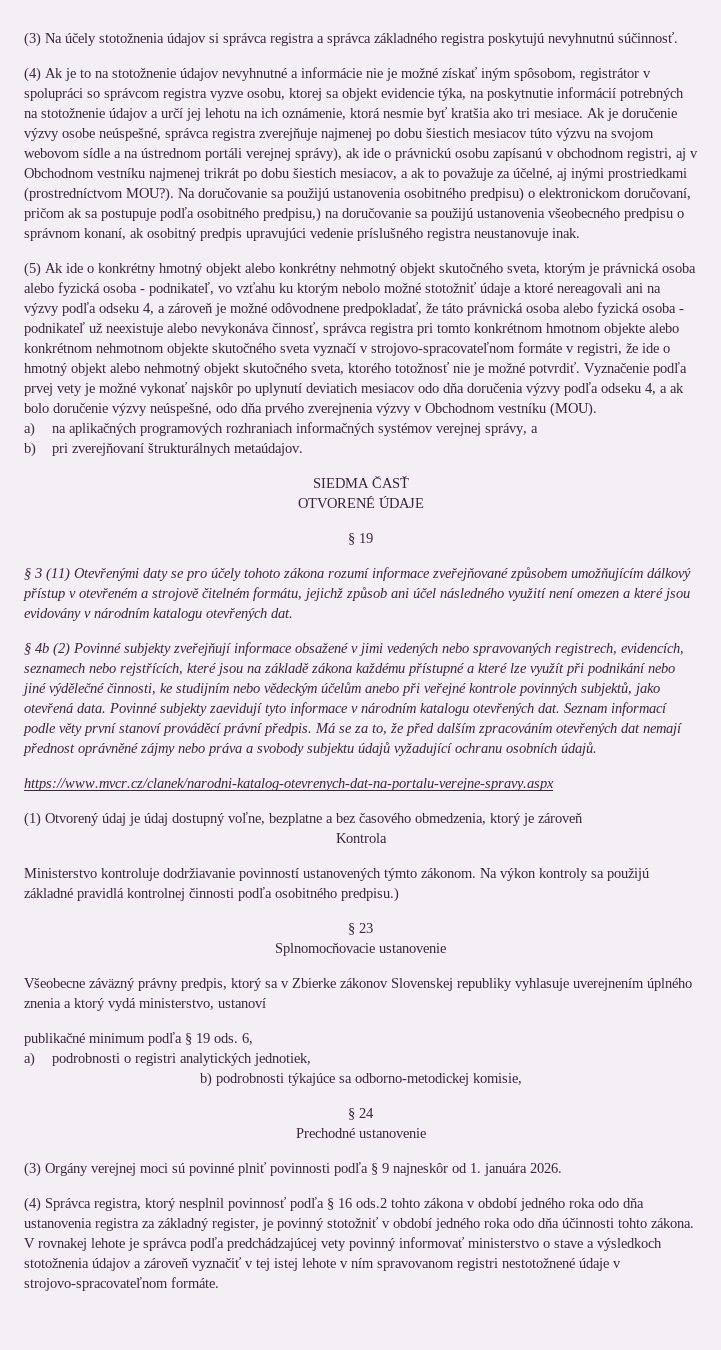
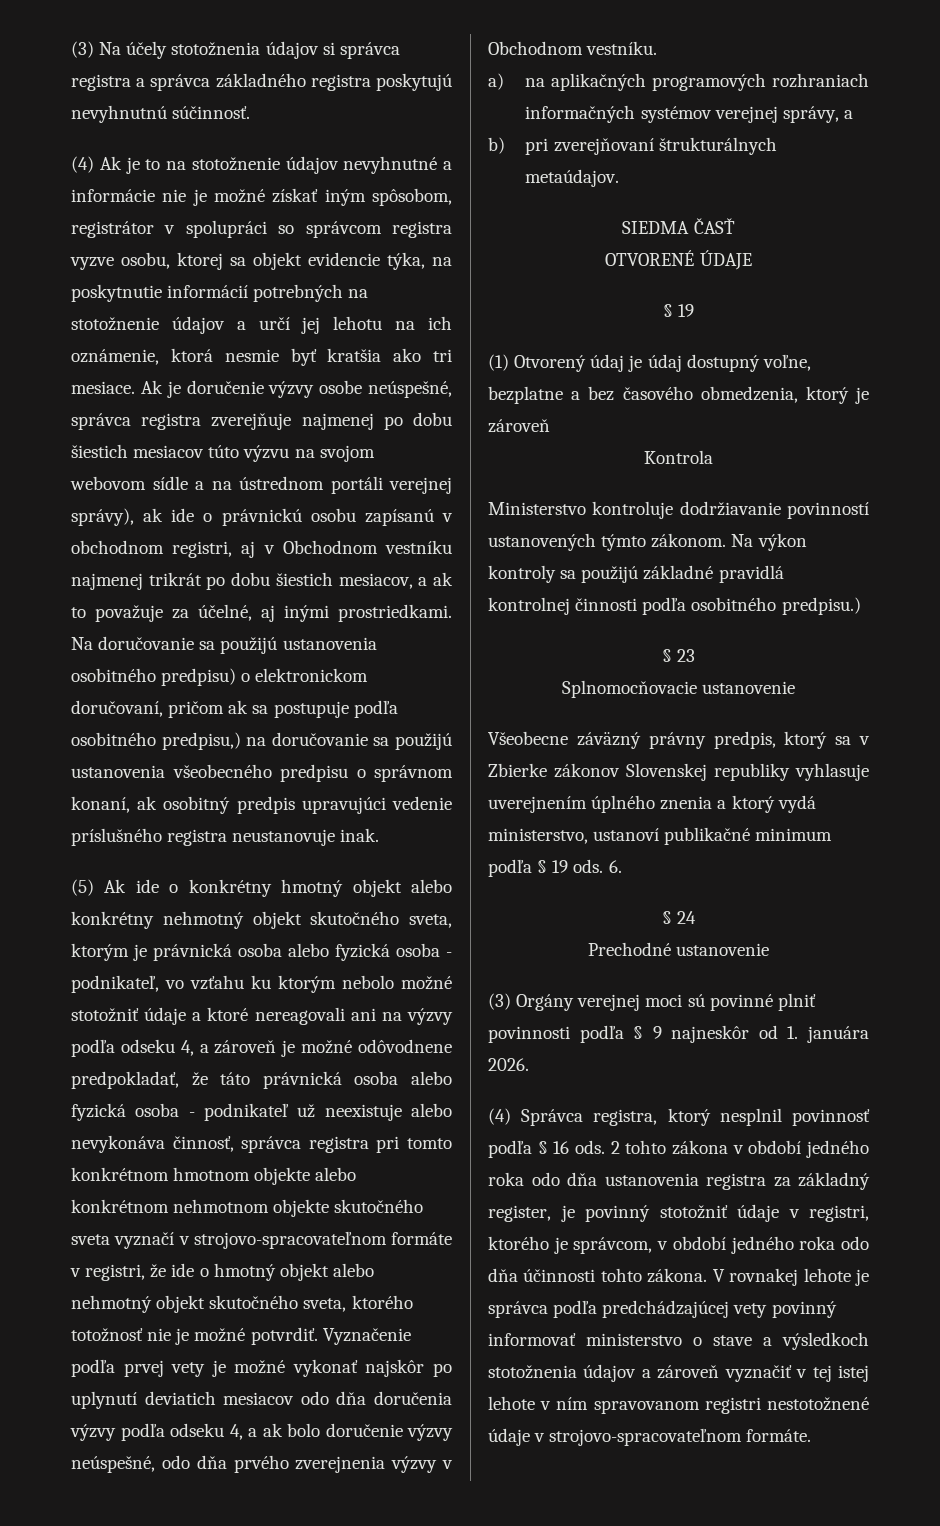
- Ak je doručenie výzvy osobe neúspešné, správca registra zverejňuje najmenej po dobu šiestich mesiacov túto výzvu na svojom webovom sídle a na ústrednom portáli verejnej správy), ak ide o právnickú osobu zapísanú v obchodnom registri, aj v Obchodnom vestníku najmenej trikrát po dobu šiestich mesiacov, a ak to považuje za účelné, aj inými prostriedkami (prostredníctvom MOU?).
+ Ak je doručenie výzvy osobe neúspešné, správca registra zverejňuje najmenej po dobu šiestich mesiacov túto výzvu na svojom webovom sídle a na ústrednom portáli verejnej správy), ak ide o právnickú osobu zapísanú v obchodnom registri, aj v Obchodnom vestníku najmenej trikrát po dobu šiestich mesiacov, a ak to považuje za účelné, aj inými prostriedkami.
- Vyznačenie podľa prvej vety je možné vykonať najskôr po uplynutí deviatich mesiacov odo dňa doručenia výzvy podľa odseku 4, a ak bolo doručenie výzvy neúspešné, odo dňa prvého zverejnenia výzvy v Obchodnom vestníku (MOU).
+ Vyznačenie podľa prvej vety je možné vykonať najskôr po uplynutí deviatich mesiacov odo dňa doručenia výzvy podľa odseku 4, a ak bolo doručenie výzvy neúspešné, odo dňa prvého zverejnenia výzvy v Obchodnom vestníku.
- § 3 (11) Otevřenými daty se pro účely tohoto zákona rozumí informace zveřejňované způsobem umožňujícím dálkový přístup v otevřeném a strojově čitelném formátu, jejichž způsob ani účel následného využití není omezen a které jsou evidovány v národním katalogu otevřených dat.
- § 4b (2) Povinné subjekty zveřejňují informace obsažené v jimi vedených nebo spravovaných registrech, evidencích, seznamech nebo rejstřících, které jsou na základě zákona každému přístupné a které lze využít při podnikání nebo jiné výdělečné činnosti, ke studijním nebo vědeckým účelům anebo při veřejné kontrole povinných subjektů, jako otevřená data. Povinné subjekty zaevidují tyto informace v národním katalogu otevřených dat. Seznam informací podle věty první stanoví prováděcí právní předpis. Má se za to, že před dalším zpracováním otevřených dat nemají přednost oprávněné zájmy nebo práva a svobody subjektu údajů vyžadující ochranu osobních údajů.
- https://www.mvcr.cz/clanek/narodni-katalog-otevrenych-dat-na-portalu-verejne-spravy.aspx
- Všeobecne záväzný právny predpis, ktorý sa v Zbierke zákonov Slovenskej republiky vyhlasuje uverejnením úplného znenia a ktorý vydá ministerstvo, ustanoví
- publikačné minimum podľa § 19 ods.
+ Všeobecne záväzný právny predpis, ktorý sa v Zbierke zákonov Slovenskej republiky vyhlasuje uverejnením úplného znenia a ktorý vydá ministerstvo, ustanoví publikačné minimum podľa § 19 ods.
- 6,
- a) podrobnosti o registri analytických jednotiek,
- b) podrobnosti týkajúce sa odborno-metodickej komisie,
+ 6.
- (4) Správca registra, ktorý nesplnil povinnosť podľa § 16 ods.2 tohto zákona v období jedného roka odo dňa ustanovenia registra za základný register, je povinný stotožniť v období jedného roka odo dňa účinnosti tohto zákona.
+ (4) Správca registra, ktorý nesplnil povinnosť podľa § 16 ods. 2 tohto zákona v období jedného roka odo dňa ustanovenia registra za základný register, je povinný stotožniť údaje v registri, ktorého je správcom, v období jedného roka odo dňa účinnosti tohto zákona.

